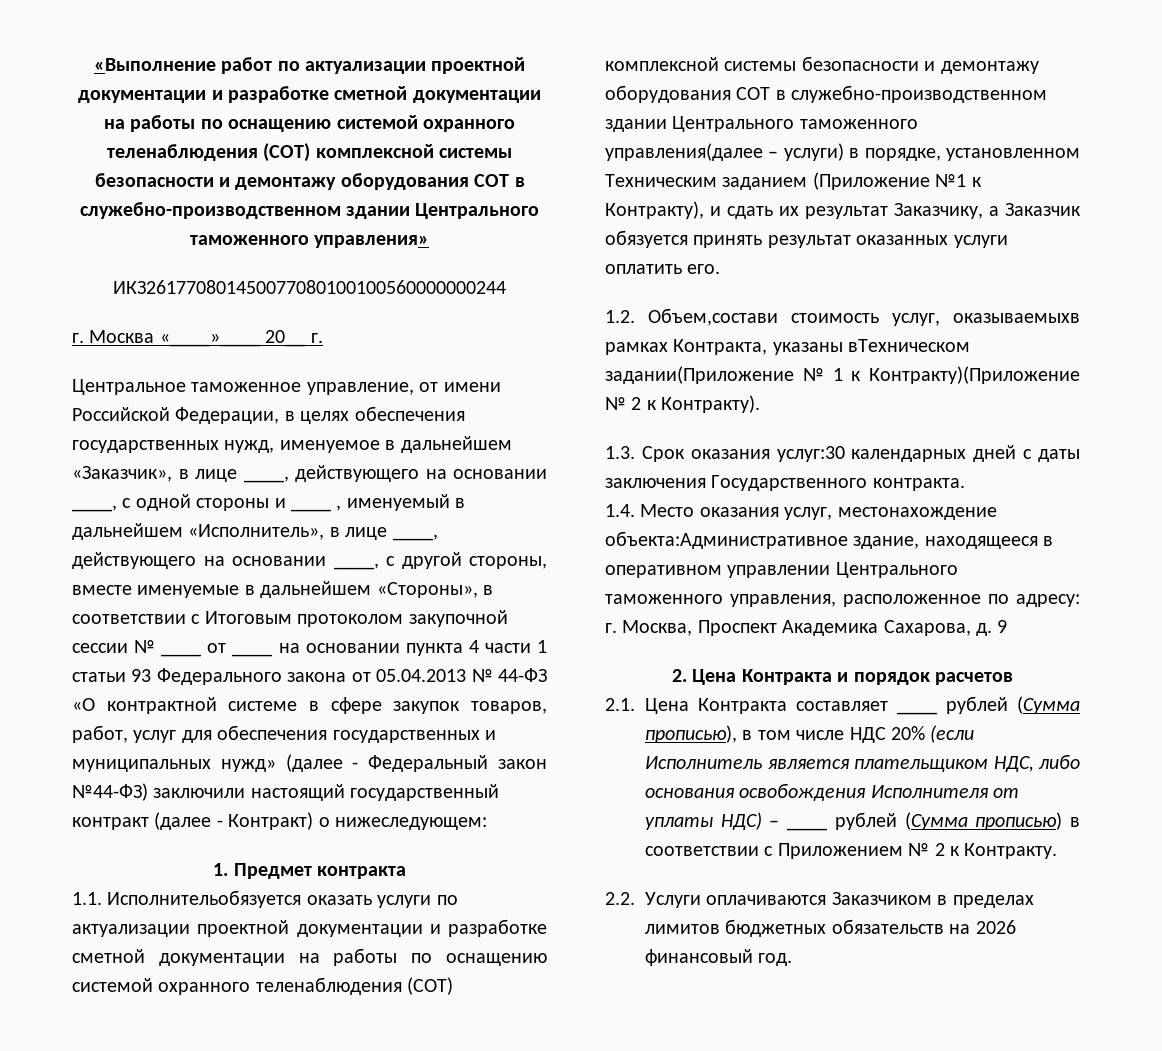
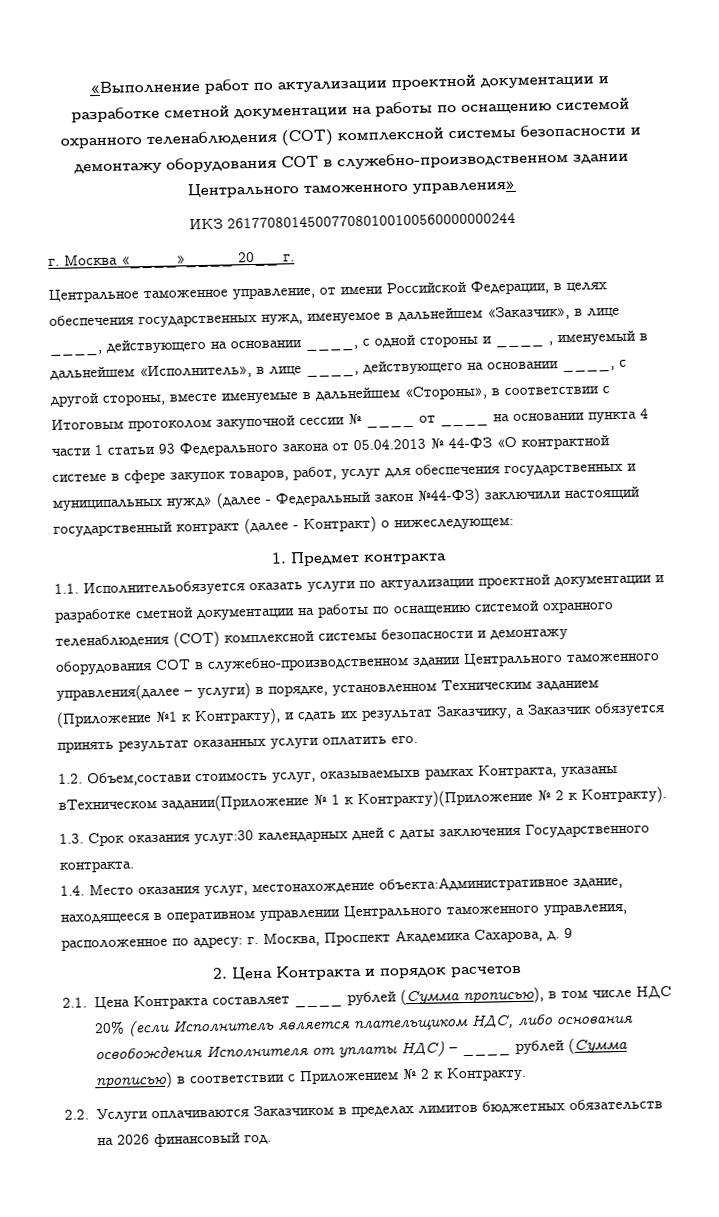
- ИКЗ261770801450077080100100560000000244
+ ИКЗ 261770801450077080100100560000000244

